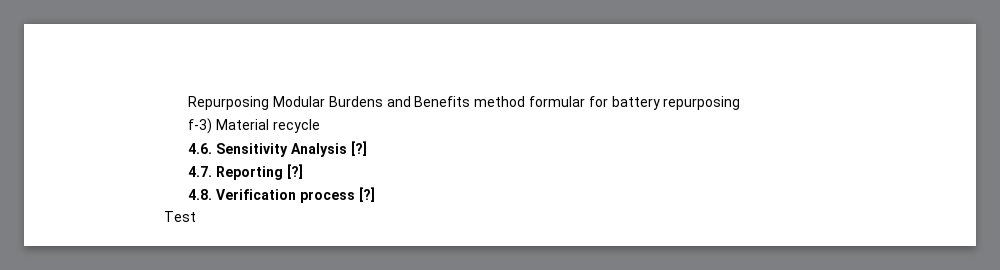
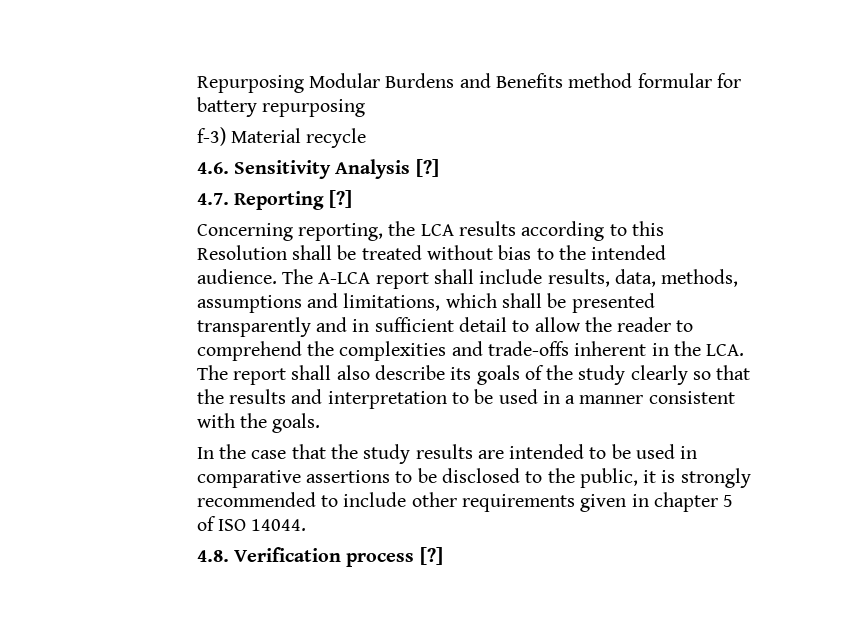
+ Concerning reporting, the LCA results according to this Resolution shall be treated without bias to the intended audience. The A-LCA report shall include results, data, methods, assumptions and limitations, which shall be presented transparently and in sufficient detail to allow the reader to comprehend the complexities and trade-offs inherent in the LCA. The report shall also describe its goals of the study clearly so that the results and interpretation to be used in a manner consistent with the goals.
+ In the case that the study results are intended to be used in comparative assertions to be disclosed to the public, it is strongly recommended to include other requirements given in chapter 5 of ISO 14044.
- Test

